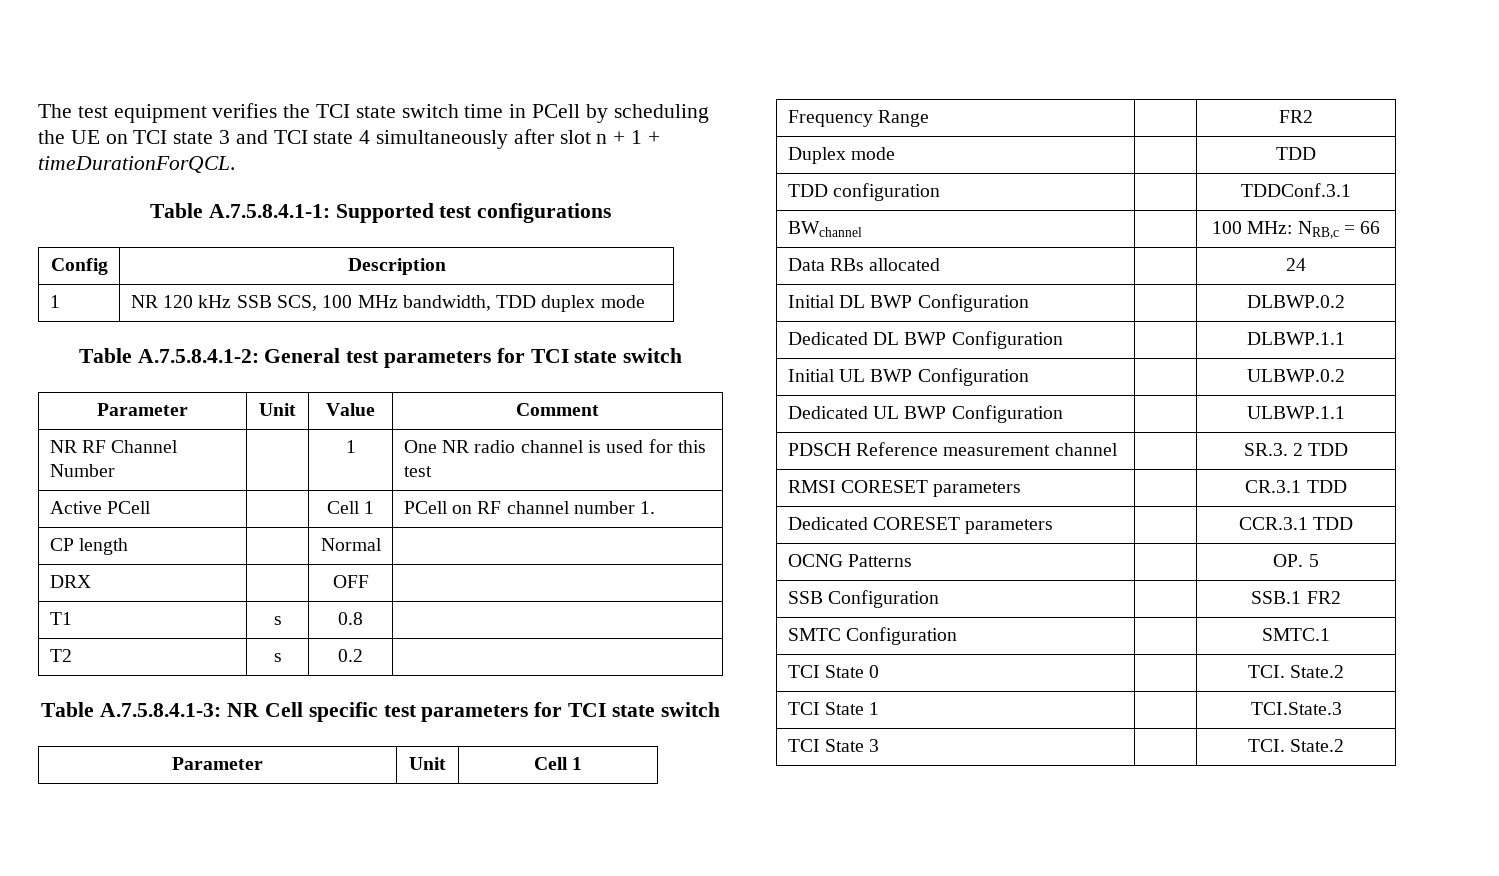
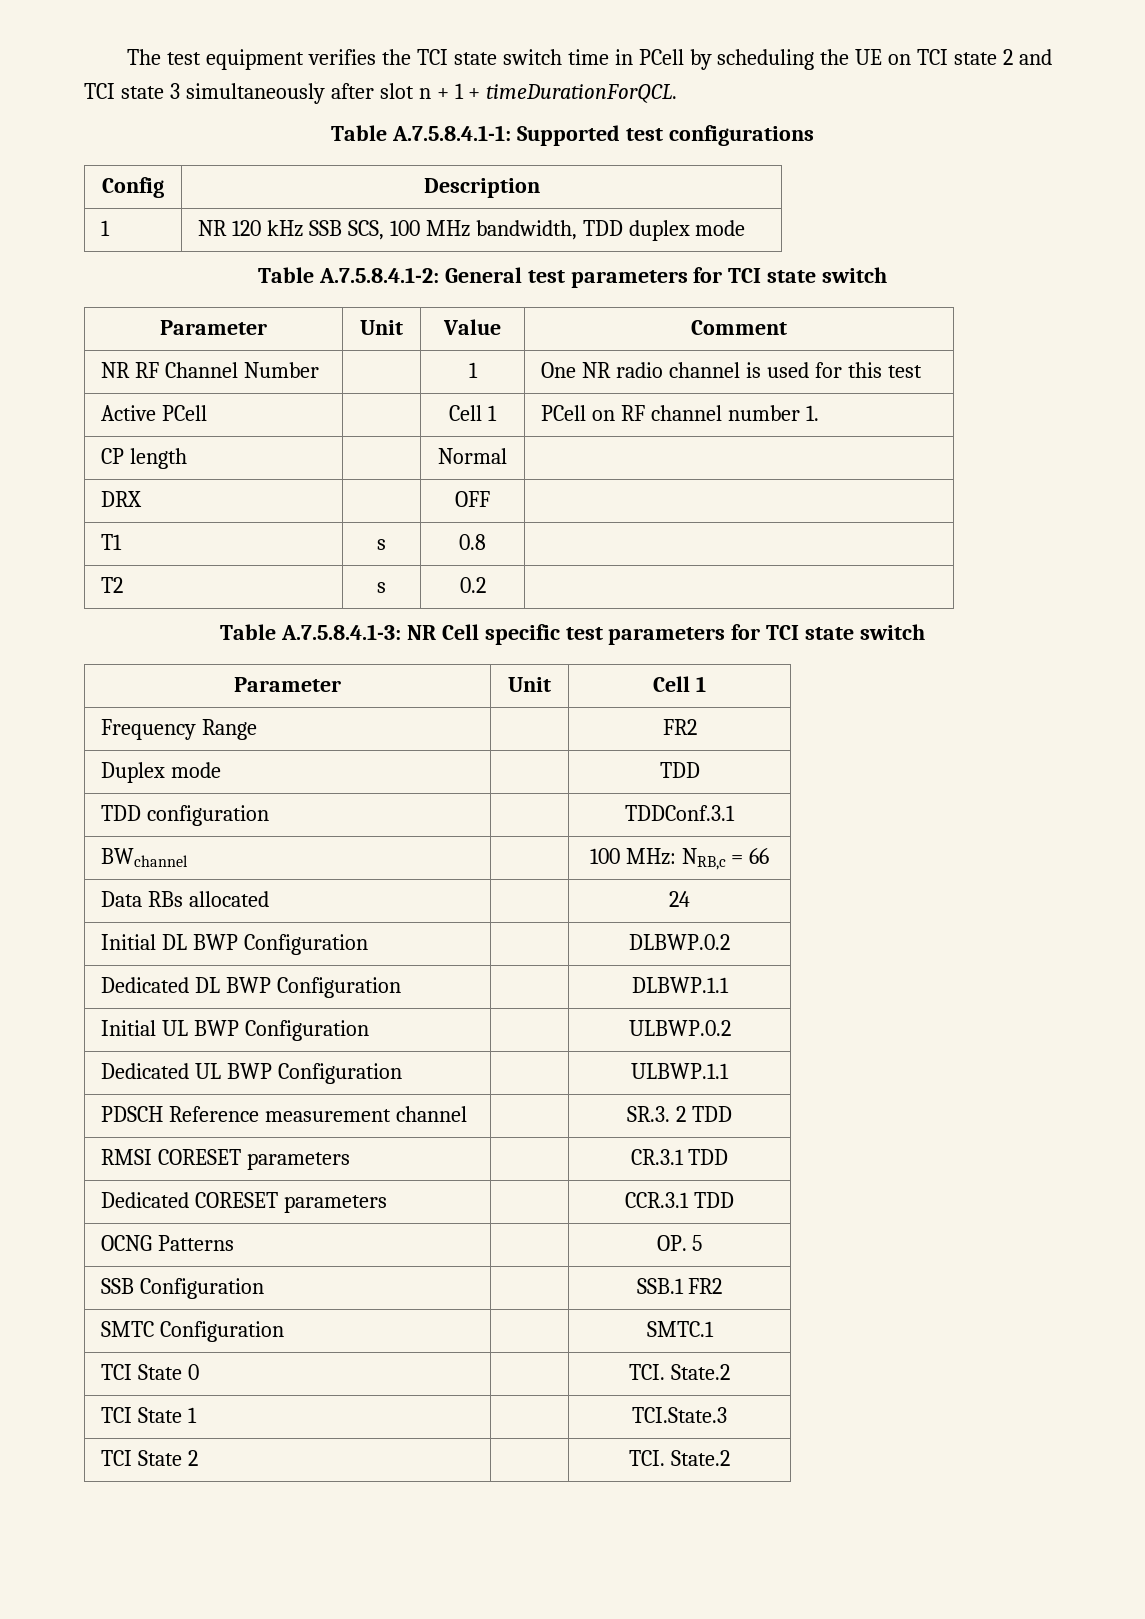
- The test equipment verifies the TCI state switch time in PCell by scheduling the UE on TCI state 3 and TCI state 4 simultaneously after slot n + 1 + timeDurationForQCL.
+ The test equipment verifies the TCI state switch time in PCell by scheduling the UE on TCI state 2 and TCI state 3 simultaneously after slot n + 1 + timeDurationForQCL.
- TCI State 3 | | TCI. State.2
+ TCI State 2 | | TCI. State.2

